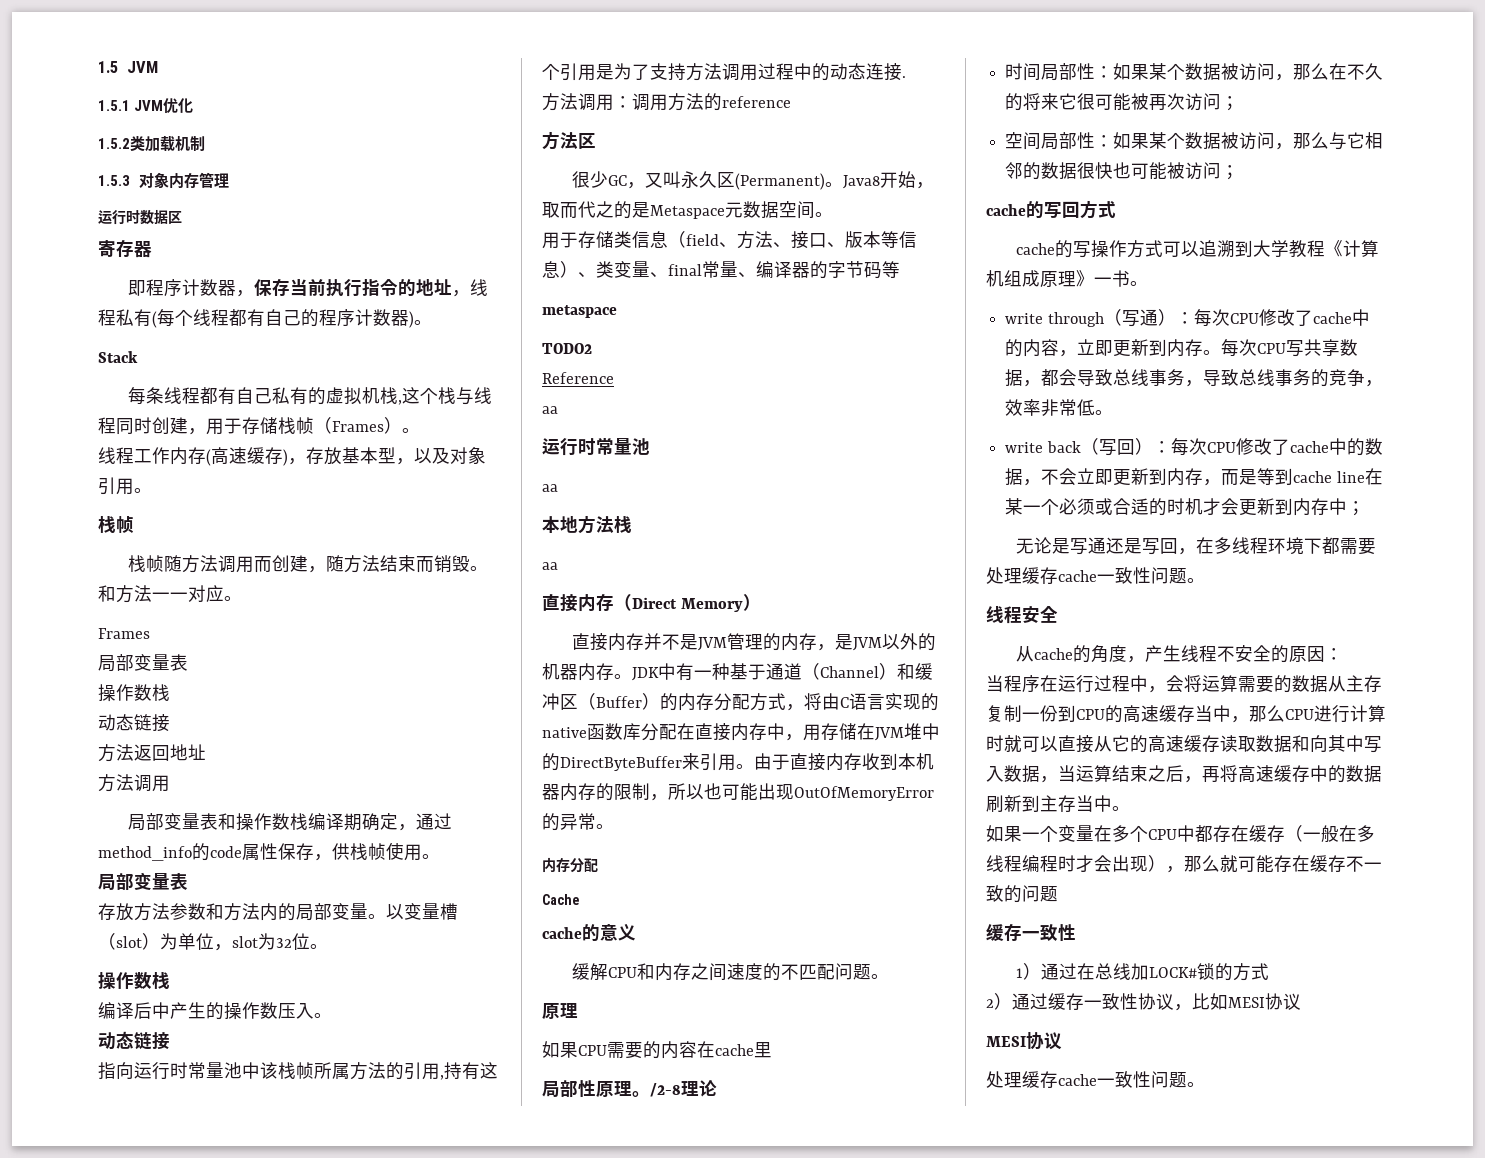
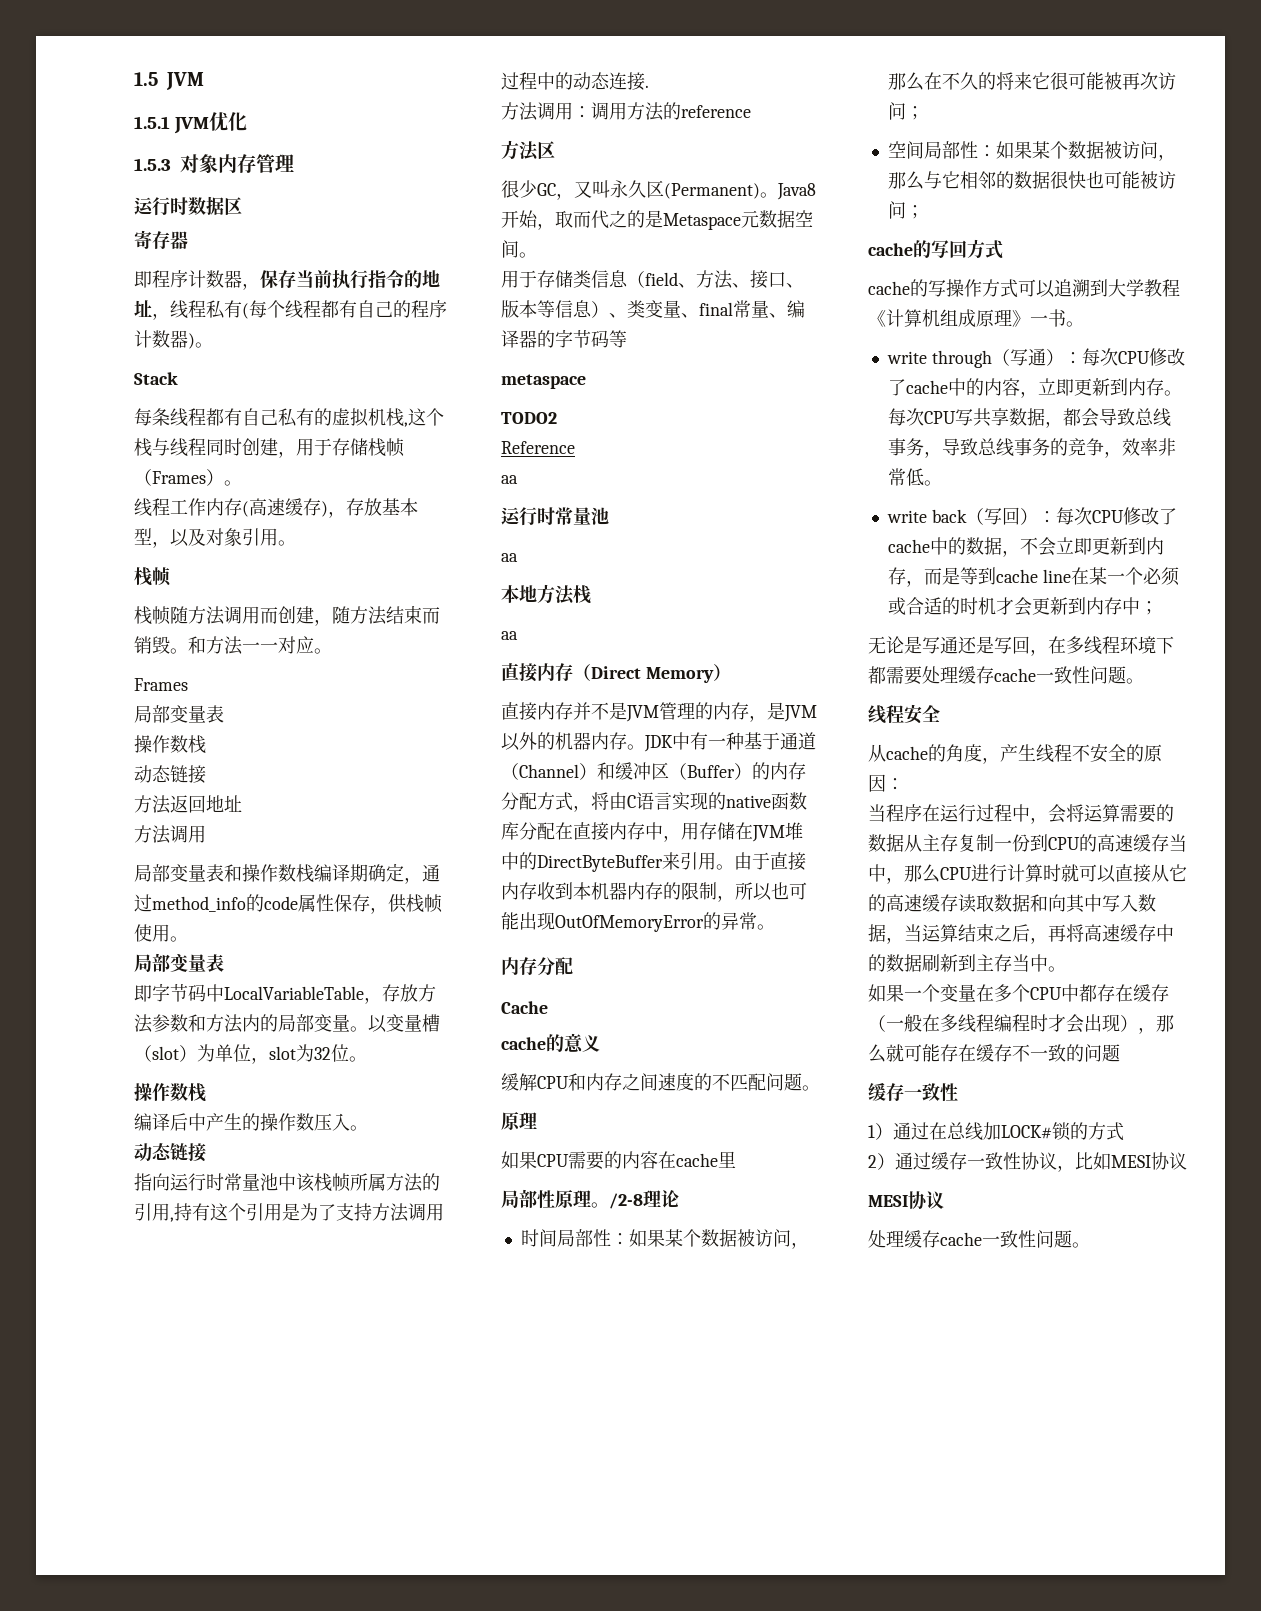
- 1.5.2类加载机制
- 存放方法参数和方法内的局部变量。
+ 即字节码中LocalVariableTable，存放方法参数和方法内的局部变量。

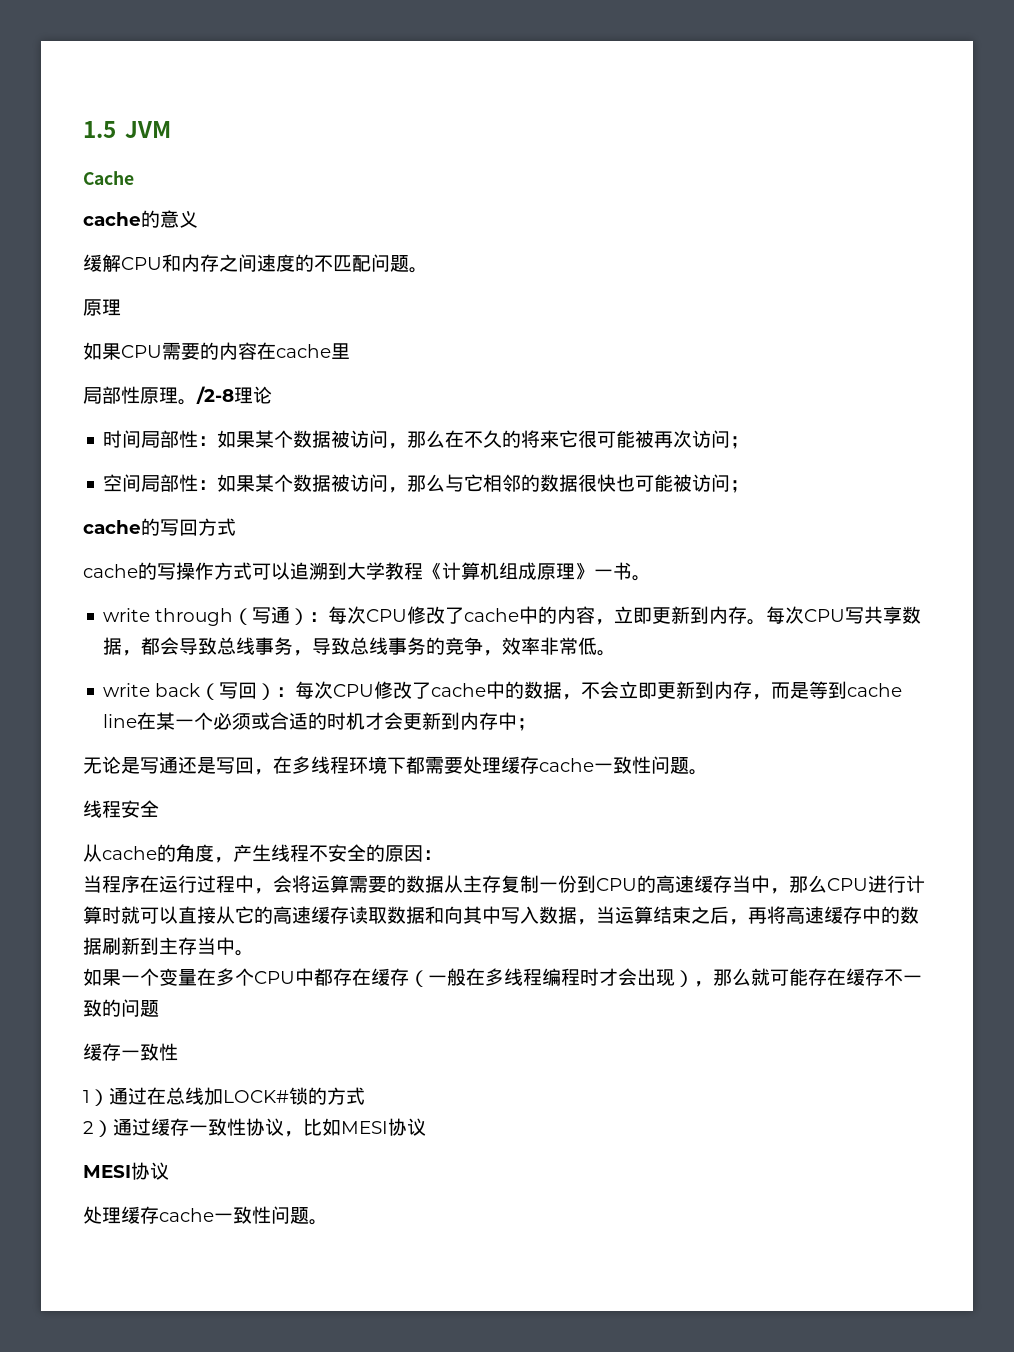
- 1.5.1 JVM优化
- 1.5.3对象内存管理
- 运行时数据区
- 寄存器
- 即程序计数器，保存当前执行指令的地址，线程私有(每个线程都有自己的程序计数器)。
- Stack
- 每条线程都有自己私有的虚拟机栈,这个栈与线程同时创建，用于存储栈帧（Frames）。
- 线程工作内存(高速缓存)，存放基本型，以及对象引用。
- 栈帧
- 栈帧随方法调用而创建，随方法结束而销毁。和方法一一对应。
- Frames
- 局部变量表
- 操作数栈
- 动态链接
- 方法返回地址
- 方法调用
- 局部变量表和操作数栈编译期确定，通过method_info的code属性保存，供栈帧使用。
- 局部变量表
- 即字节码中LocalVariableTable，存放方法参数和方法内的局部变量。以变量槽（slot）为单位，slot为32位。
- 操作数栈
- 编译后中产生的操作数压入。
- 动态链接
- 指向运行时常量池中该栈帧所属方法的引用,持有这个引用是为了支持方法调用过程中的动态连接.
- 方法调用：调用方法的reference
- 方法区
- 很少GC，又叫永久区(Permanent)。Java8开始，取而代之的是Metaspace元数据空间。
- 用于存储类信息（field、方法、接口、版本等信息）、类变量、final常量、编译器的字节码等
- metaspace
- TODO2
- Reference
- aa
- 运行时常量池
- aa
- 本地方法栈
- aa
- 直接内存（Direct Memory）
- 直接内存并不是JVM管理的内存，是JVM以外的机器内存。JDK中有一种基于通道（Channel）和缓冲区（Buffer）的内存分配方式，将由C语言实现的native函数库分配在直接内存中，用存储在JVM堆中的DirectByteBuffer来引用。由于直接内存收到本机器内存的限制，所以也可能出现OutOfMemoryError的异常。
- 内存分配

